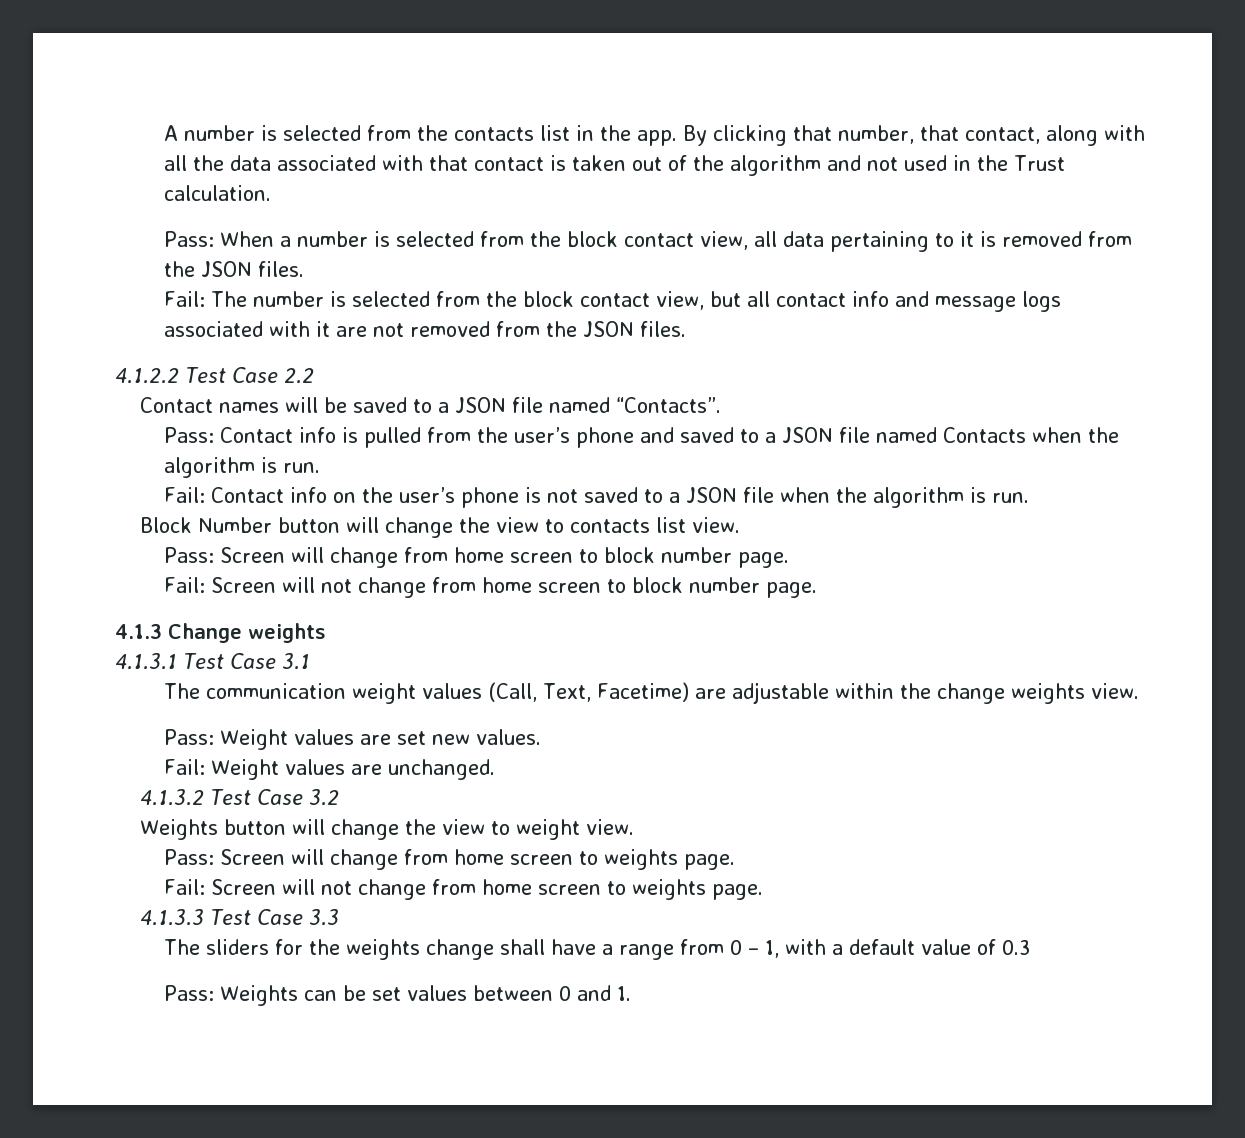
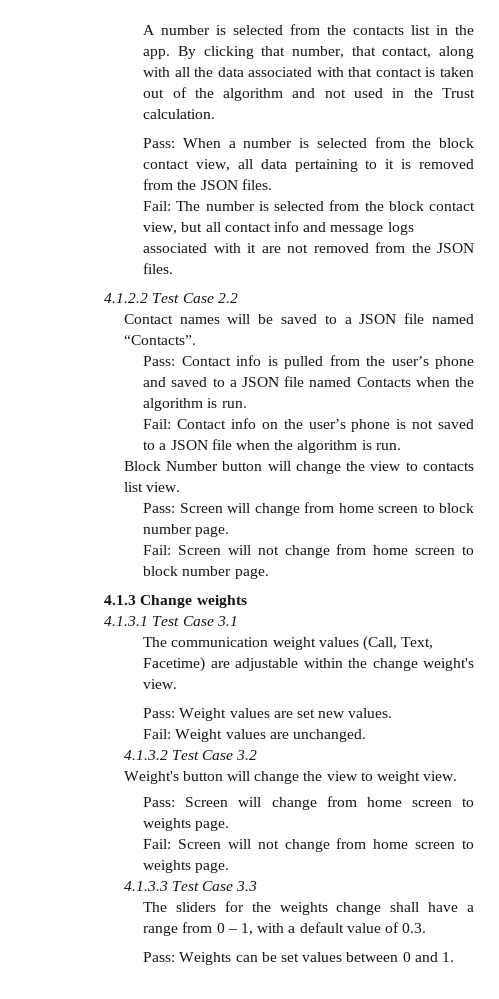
- The communication weight values (Call, Text, Facetime) are adjustable within the change weights view.
+ The communication weight values (Call, Text, Facetime) are adjustable within the change weight's view.
- Weights button will change the view to weight view.
+ Weight's button will change the view to weight view.
- The sliders for the weights change shall have a range from 0 – 1, with a default value of 0.3
+ The sliders for the weights change shall have a range from 0 – 1, with a default value of 0.3.

